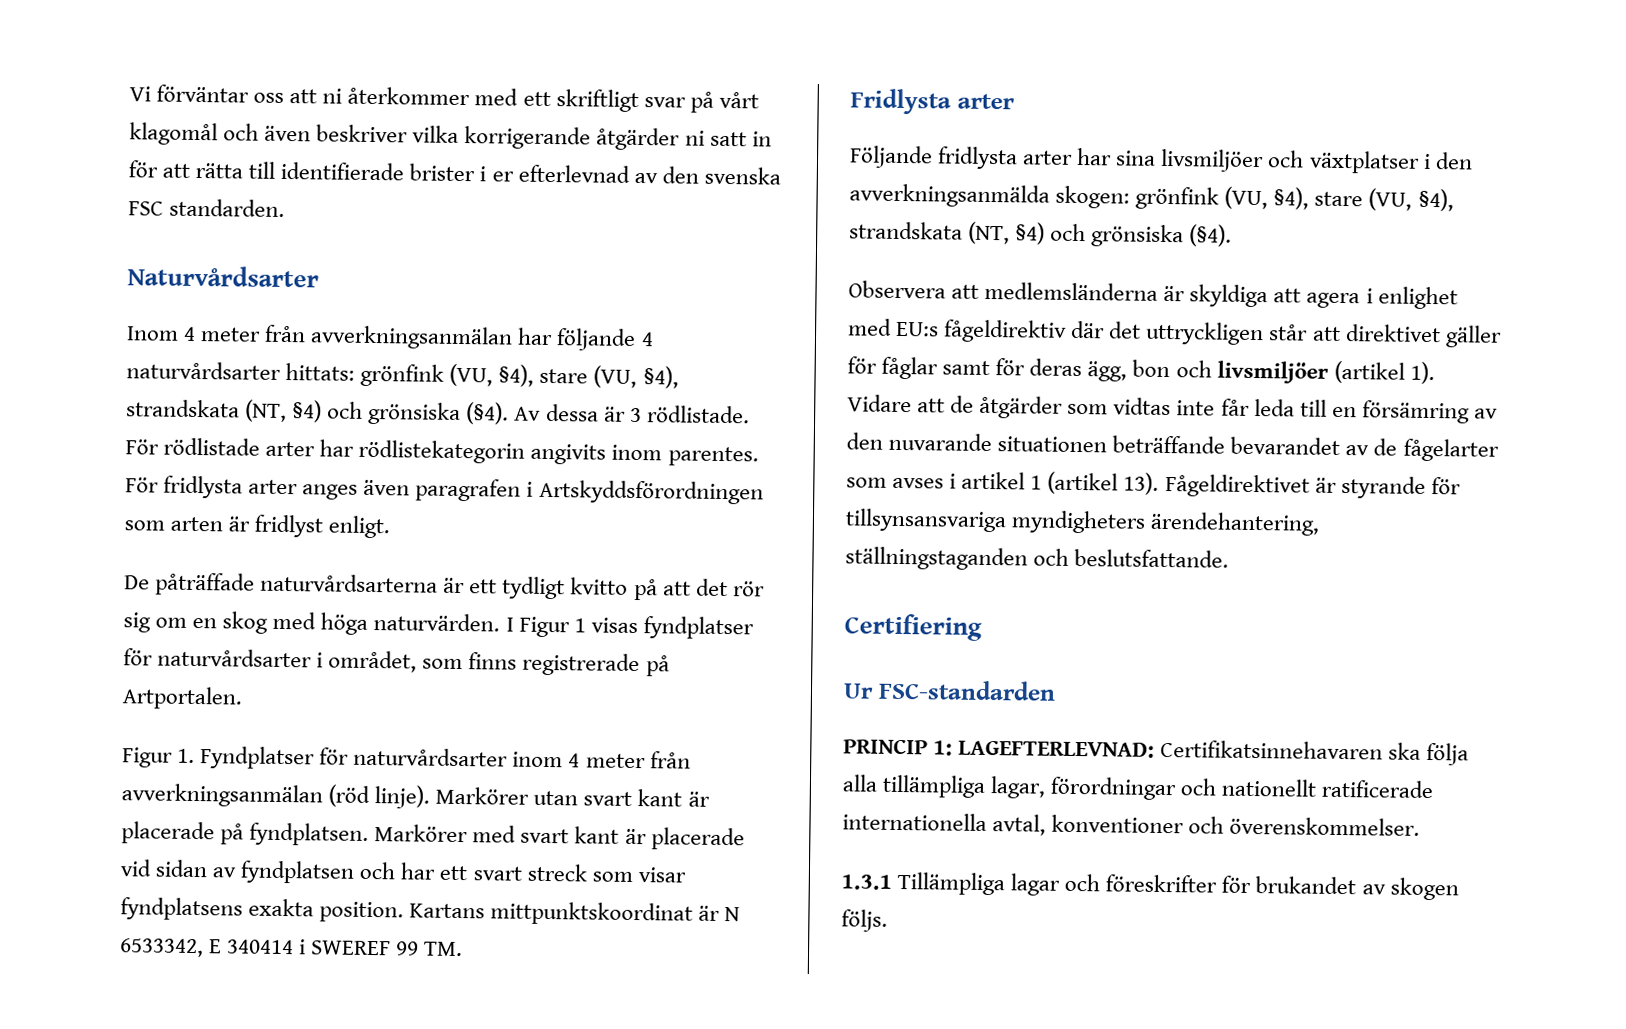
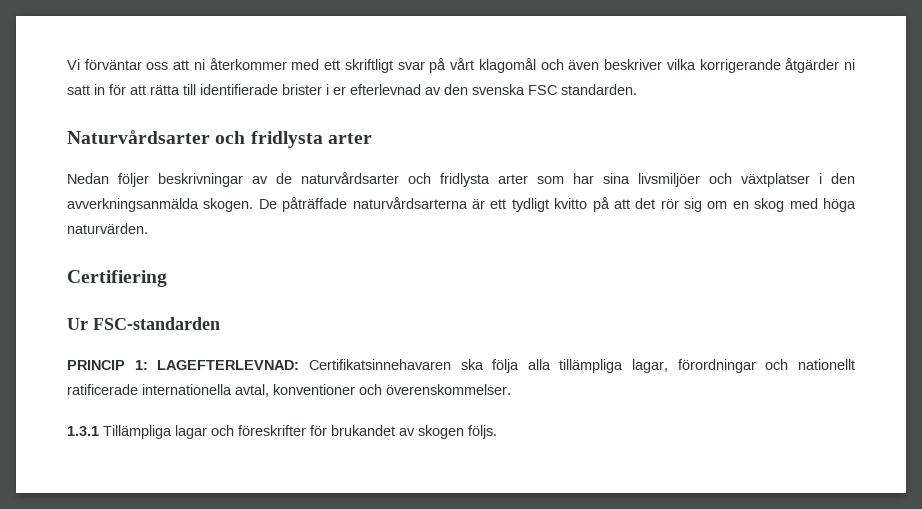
- Naturvårdsarter
- Inom 4 meter från avverkningsanmälan har följande 4 naturvårdsarter hittats: grönfink (VU, §4), stare (VU, §4), strandskata (NT, §4) och grönsiska (§4). Av dessa är 3 rödlistade. För rödlistade arter har rödlistekategorin angivits inom parentes. För fridlysta arter anges även paragrafen i Artskyddsförordningen som arten är fridlyst enligt.
- De påträffade naturvårdsarterna är ett tydligt kvitto på att det rör sig om en skog med höga naturvärden. I Figur 1 visas fyndplatser för naturvårdsarter i området, som finns registrerade på Artportalen.
- Figur 1. Fyndplatser för naturvårdsarter inom 4 meter från avverkningsanmälan (röd linje). Markörer utan svart kant är placerade på fyndplatsen. Markörer med svart kant är placerade vid sidan av fyndplatsen och har ett svart streck som visar fyndplatsens exakta position. Kartans mittpunktskoordinat är N 6533342, E 340414 i SWEREF 99 TM.
- Fridlysta arter
- Följande fridlysta arter har sina livsmiljöer och växtplatser i den avverkningsanmälda skogen: grönfink (VU, §4), stare (VU, §4), strandskata (NT, §4) och grönsiska (§4).
- Observera att medlemsländerna är skyldiga att agera i enlighet med EU:s fågeldirektiv där det uttryckligen står att direktivet gäller för fåglar samt för deras ägg, bon och livsmiljöer (artikel 1). Vidare att de åtgärder som vidtas inte får leda till en försämring av den nuvarande situationen beträffande bevarandet av de fågelarter som avses i artikel 1 (artikel 13). Fågeldirektivet är styrande för tillsynsansvariga myndigheters ärendehantering, ställningstaganden och beslutsfattande.
+ Naturvårdsarter och fridlysta arter
+ Nedan följer beskrivningar av de naturvårdsarter och fridlysta arter som har sina livsmiljöer och växtplatser i den avverkningsanmälda skogen. De påträffade naturvårdsarterna är ett tydligt kvitto på att det rör sig om en skog med höga naturvärden.

